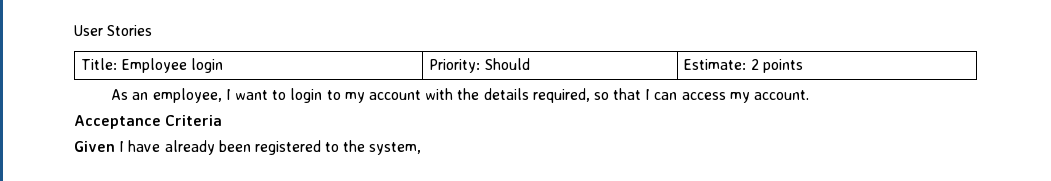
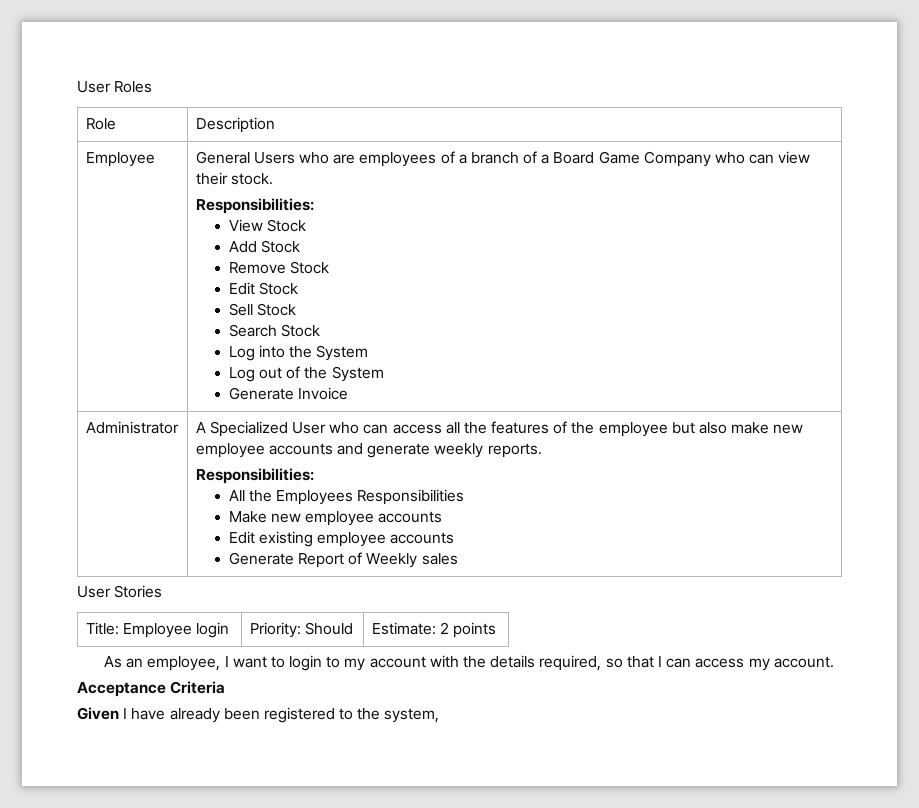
+ User Roles
+ Role | Description
+ Employee | General Users who are employees of a branch of a Board Game Company who can view their stock.
+ Responsibilities:
+ View Stock
+ Add Stock
+ Remove Stock
+ Edit Stock
+ Sell Stock
+ Search Stock
+ Log into the System
+ Log out of the System
+ Generate Invoice
+ Administrator | A Specialized User who can access all the features of the employee but also make new employee accounts and generate weekly reports.
+ Responsibilities:
+ All the Employees Responsibilities
+ Make new employee accounts
+ Edit existing employee accounts
+ Generate Report of Weekly sales

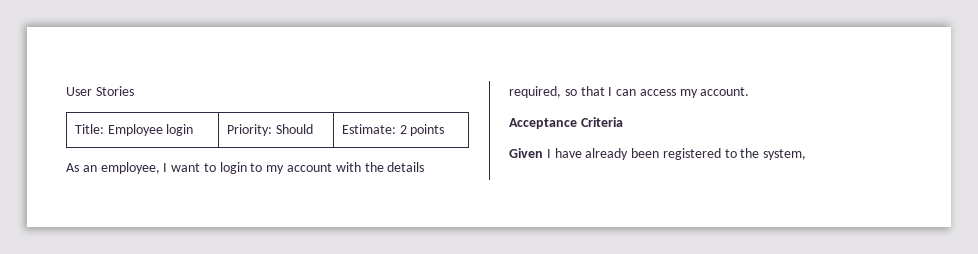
- User Roles
- Role | Description
- Employee | General Users who are employees of a branch of a Board Game Company who can view their stock.
- Responsibilities:
- View Stock
- Add Stock
- Remove Stock
- Edit Stock
- Sell Stock
- Search Stock
- Log into the System
- Log out of the System
- Generate Invoice
- Administrator | A Specialized User who can access all the features of the employee but also make new employee accounts and generate weekly reports.
- Responsibilities:
- All the Employees Responsibilities
- Make new employee accounts
- Edit existing employee accounts
- Generate Report of Weekly sales

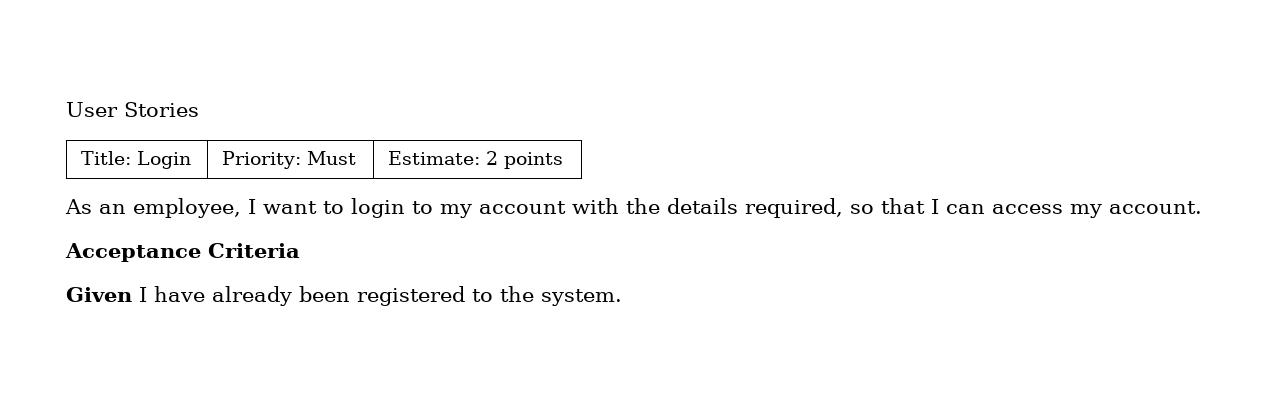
- Title: Employee login | Priority: Should | Estimate: 2 points
+ Title: Login | Priority: Must | Estimate: 2 points
- Given I have already been registered to the system,
+ Given I have already been registered to the system.

